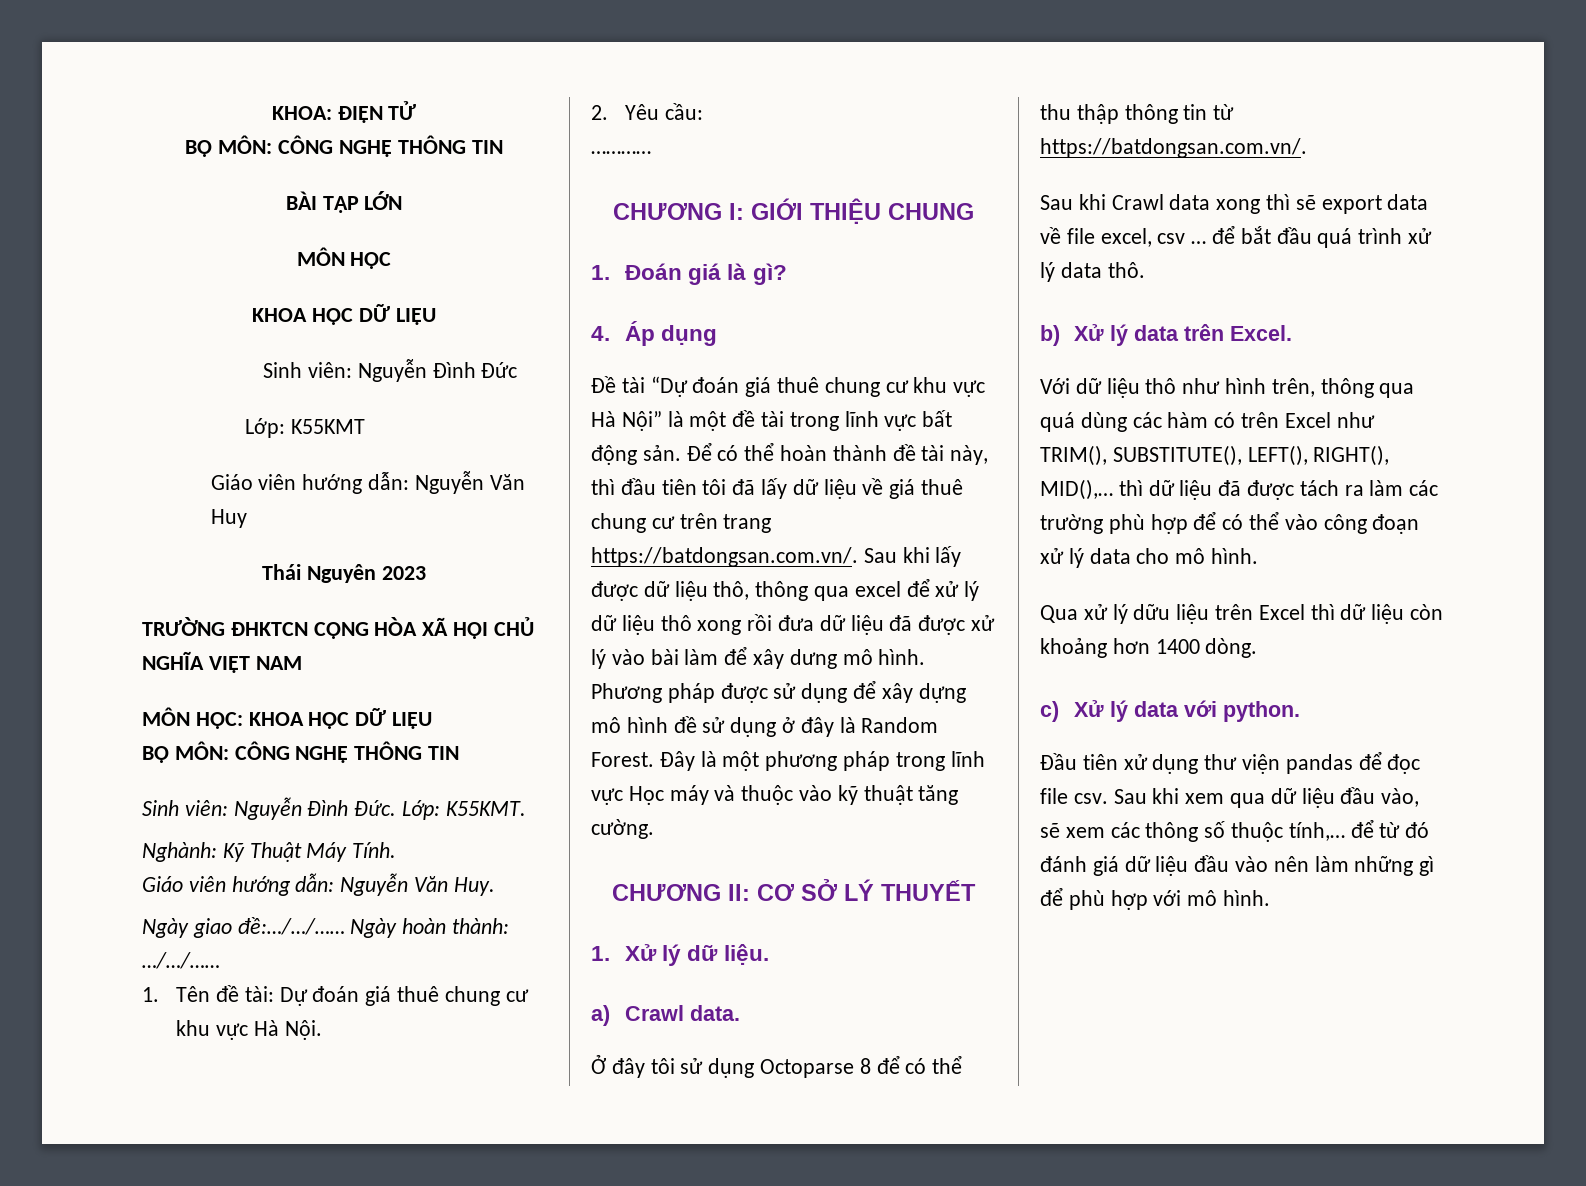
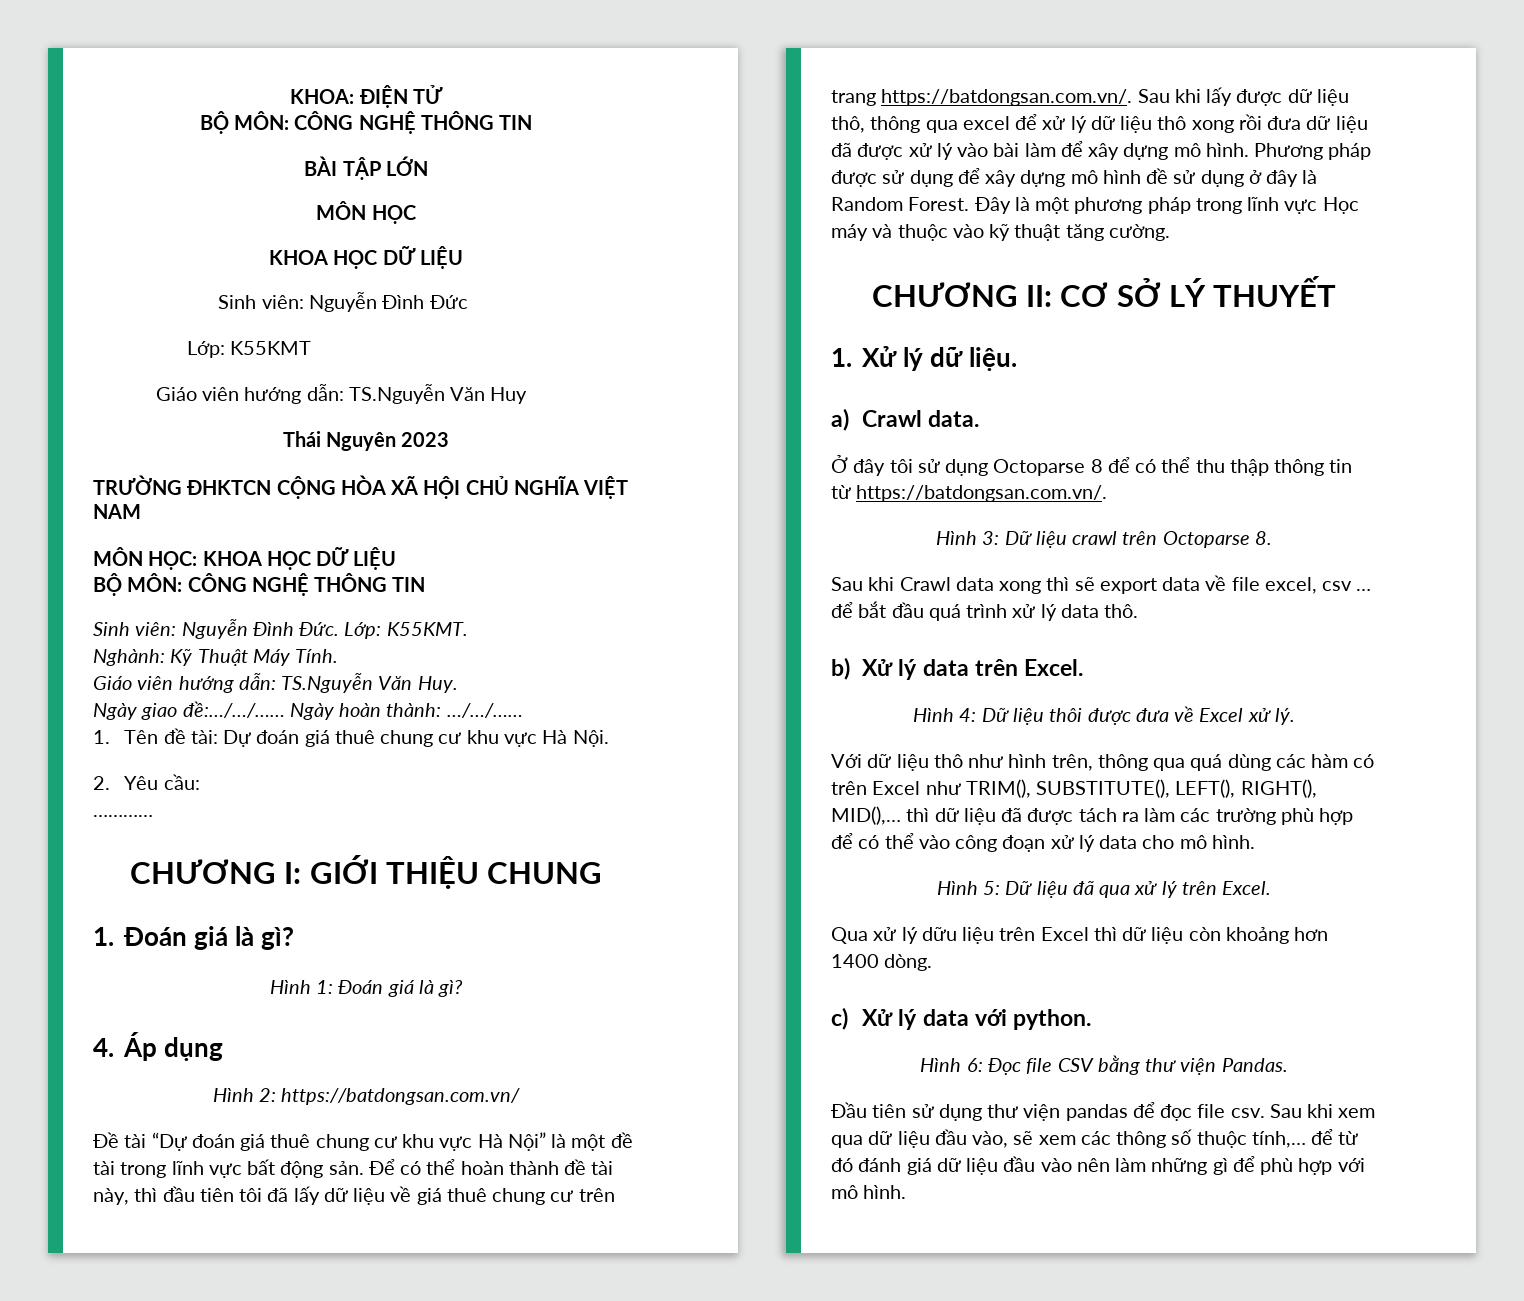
- Giáo viên hướng dẫn: Nguyễn Văn Huy
+ Giáo viên hướng dẫn: TS.Nguyễn Văn Huy
- Giáo viên hướng dẫn: Nguyễn Văn Huy.
+ Giáo viên hướng dẫn: TS.Nguyễn Văn Huy.
+ Hình 1: Đoán giá là gì?
+ Hình 2: https://batdongsan.com.vn/
- Để có thể hoàn thành đề tài này, thì đầu tiên tôi đã lấy dữ liệu về giá thuê chung cư trên trang https://batdongsan.com.vn/. Sau khi lấy được dữ liệu thô, thông qua excel để xử lý dữ liệu thô xong rồi đưa dữ liệu đã được xử lý vào bài làm để xây dưng mô hình.
+ Để có thể hoàn thành đề tài này, thì đầu tiên tôi đã lấy dữ liệu về giá thuê chung cư trên trang https://batdongsan.com.vn/. Sau khi lấy được dữ liệu thô, thông qua excel để xử lý dữ liệu thô xong rồi đưa dữ liệu đã được xử lý vào bài làm để xây dựng mô hình.
+ Hình 3: Dữ liệu crawl trên Octoparse 8.
+ Hình 4: Dữ liệu thôi được đưa về Excel xử lý.
+ Hình 5: Dữ liệu đã qua xử lý trên Excel.
+ Hình 6: Đọc file CSV bằng thư viện Pandas.
- Đầu tiên xử dụng thư viện pandas để đọc file csv.
+ Đầu tiên sử dụng thư viện pandas để đọc file csv.

